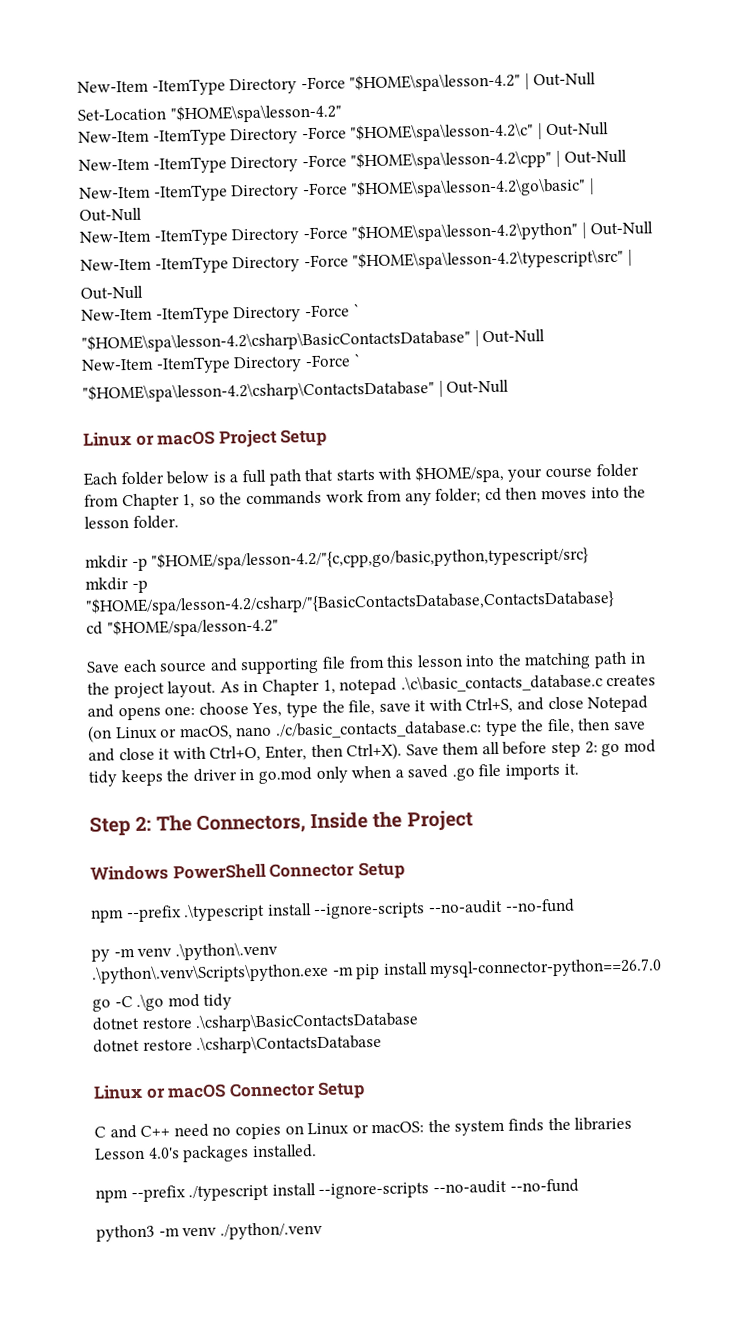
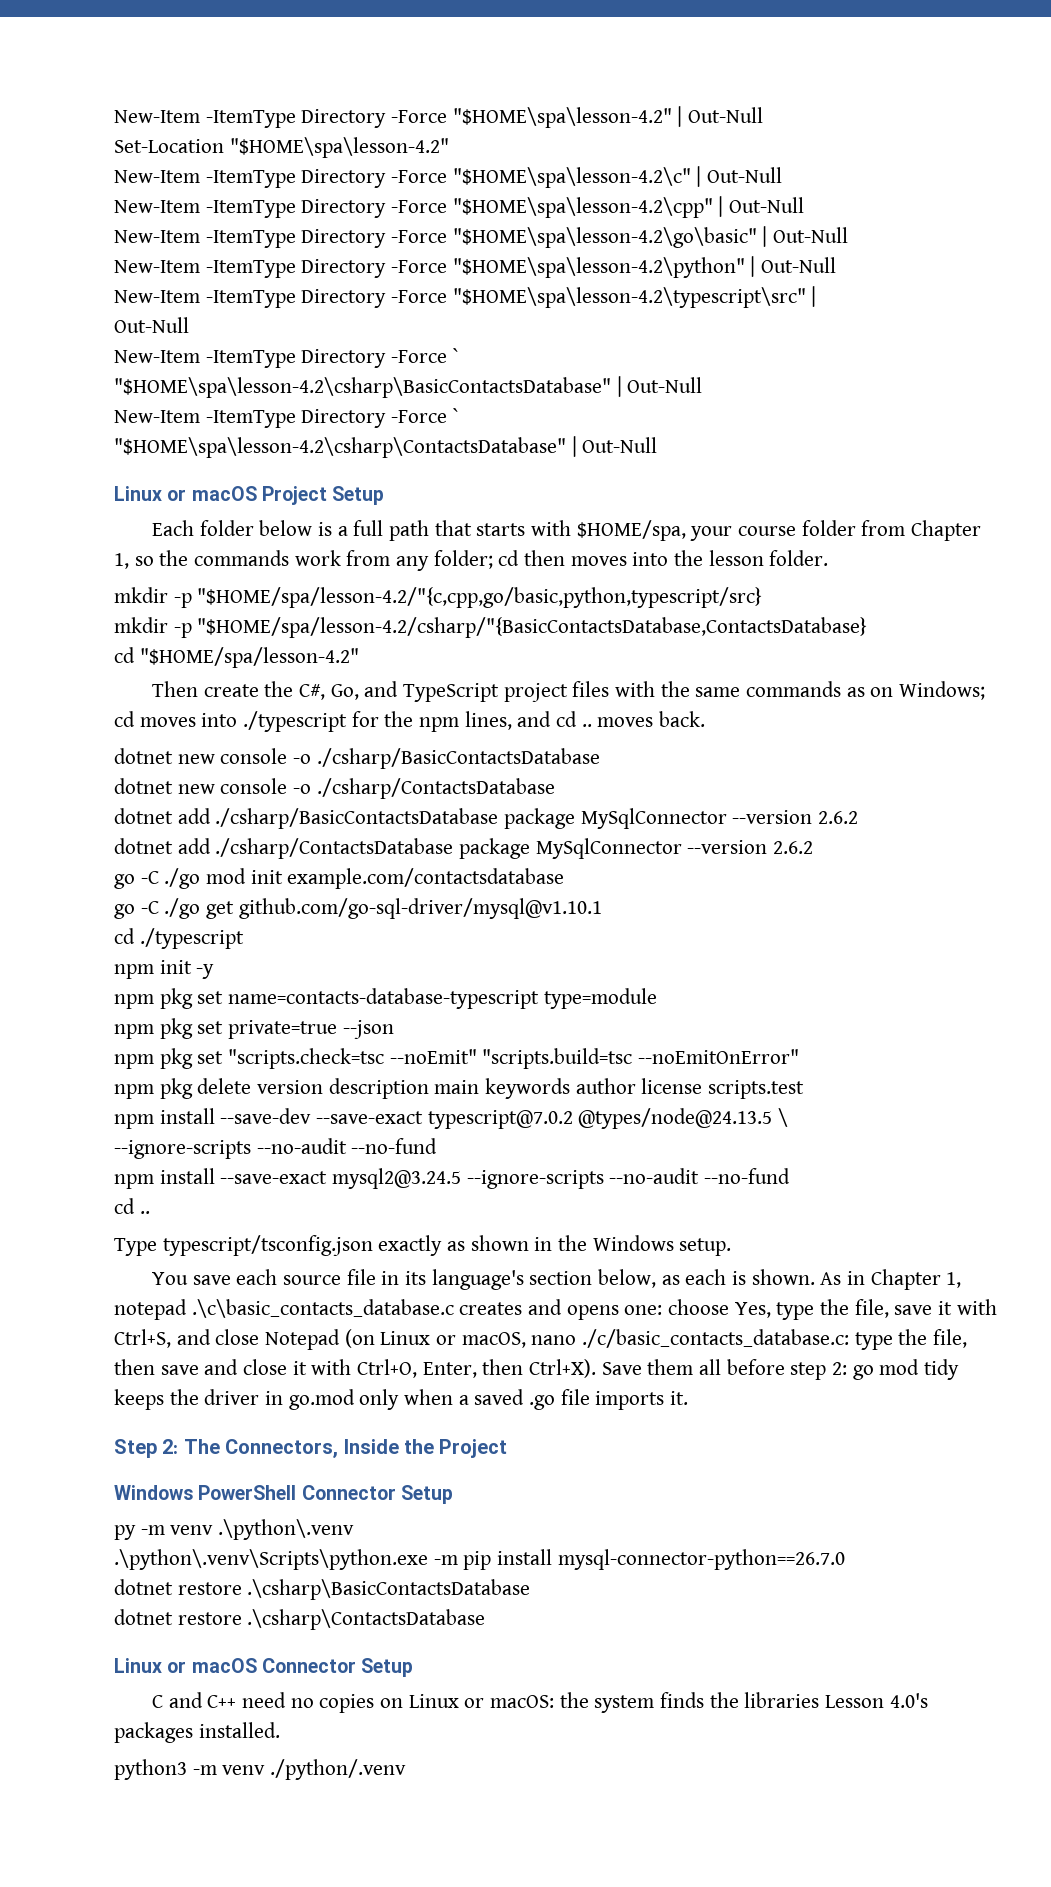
- Save each source and supporting file from this lesson into the matching path in the project layout.
+ Then create the C#, Go, and TypeScript project files with the same commands as on Windows; cd moves into ./typescript for the npm lines, and cd .. moves back.
+ dotnet new console -o ./csharp/BasicContactsDatabase
+ dotnet new console -o ./csharp/ContactsDatabase
+ dotnet add ./csharp/BasicContactsDatabase package MySqlConnector --version 2.6.2
+ dotnet add ./csharp/ContactsDatabase package MySqlConnector --version 2.6.2
+ go -C ./go mod init example.com/contactsdatabase
+ go -C ./go get github.com/go-sql-driver/mysql@v1.10.1
+ cd ./typescript
+ npm init -y
+ npm pkg set name=contacts-database-typescript type=module
+ npm pkg set private=true --json
+ npm pkg set "scripts.check=tsc --noEmit" "scripts.build=tsc --noEmitOnError"
+ npm pkg delete version description main keywords author license scripts.test
+ npm install --save-dev --save-exact typescript@7.0.2 @types/node@24.13.5 \
+ --ignore-scripts --no-audit --no-fund
+ npm install --save-exact mysql2@3.24.5 --ignore-scripts --no-audit --no-fund
+ cd ..
+ Type typescript/tsconfig.json exactly as shown in the Windows setup.
+ You save each source file in its language's section below, as each is shown.
- npm --prefix .\typescript install --ignore-scripts --no-audit --no-fund
- go -C .\go mod tidy
- npm --prefix ./typescript install --ignore-scripts --no-audit --no-fund

